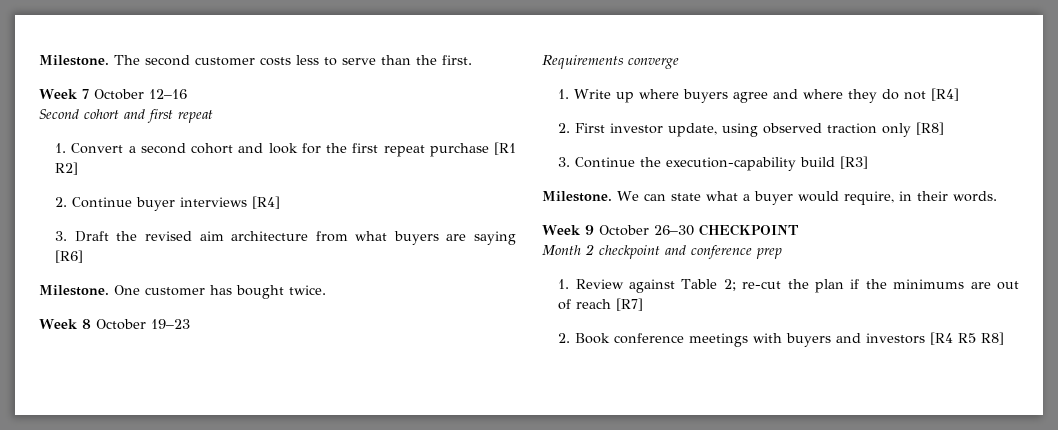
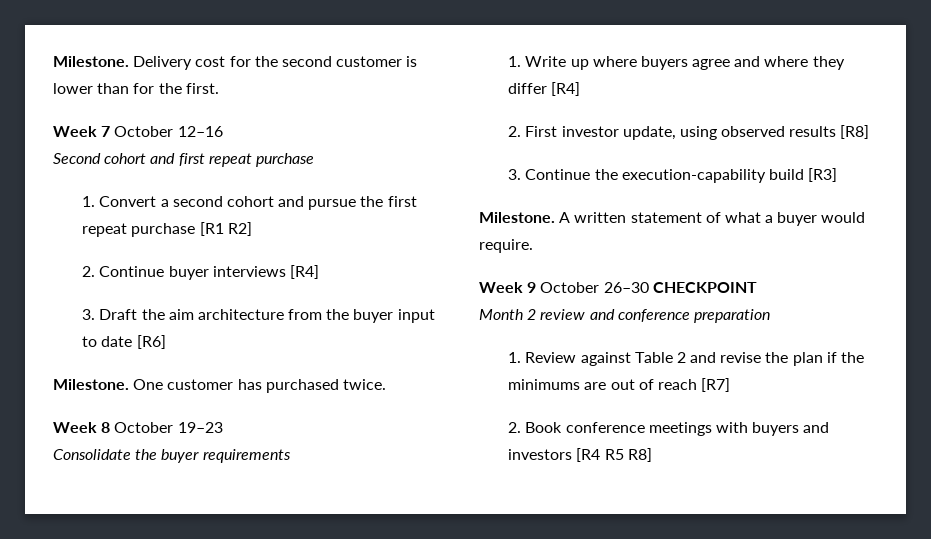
- Milestone. The second customer costs less to serve than the first.
+ Milestone. Delivery cost for the second customer is lower than for the first.
- Second cohort and first repeat
+ Second cohort and first repeat purchase
- 1. Convert a second cohort and look for the first repeat purchase [R1 R2]
+ 1. Convert a second cohort and pursue the first repeat purchase [R1 R2]
- 3. Draft the revised aim architecture from what buyers are saying [R6]
+ 3. Draft the aim architecture from the buyer input to date [R6]
- One customer has bought twice.
+ One customer has purchased twice.
- Requirements converge
+ Consolidate the buyer requirements
- 1. Write up where buyers agree and where they do not [R4]
+ 1. Write up where buyers agree and where they differ [R4]
- 2. First investor update, using observed traction only [R8]
+ 2. First investor update, using observed results [R8]
- We can state what a buyer would require, in their words.
+ A written statement of what a buyer would require.
- Month 2 checkpoint and conference prep
+ Month 2 review and conference preparation
- 1. Review against Table 2; re-cut the plan if the minimums are out of reach [R7]
+ 1. Review against Table 2 and revise the plan if the minimums are out of reach [R7]

